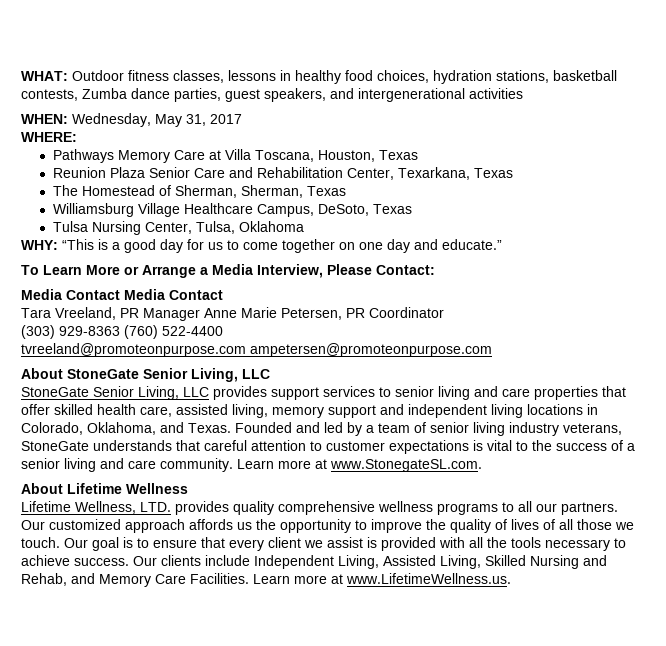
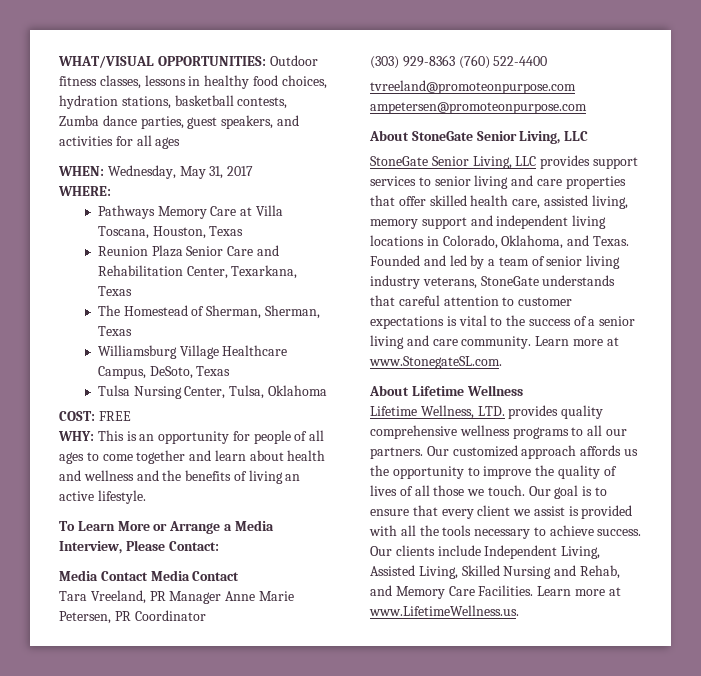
- WHAT: Outdoor fitness classes, lessons in healthy food choices, hydration stations, basketball contests, Zumba dance parties, guest speakers, and intergenerational activities
+ WHAT/VISUAL OPPORTUNITIES: Outdoor fitness classes, lessons in healthy food choices, hydration stations, basketball contests, Zumba dance parties, guest speakers, and activities for all ages
+ COST: FREE
- WHY: “This is a good day for us to come together on one day and educate.”
+ WHY: This is an opportunity for people of all ages to come together and learn about health and wellness and the benefits of living an active lifestyle.

